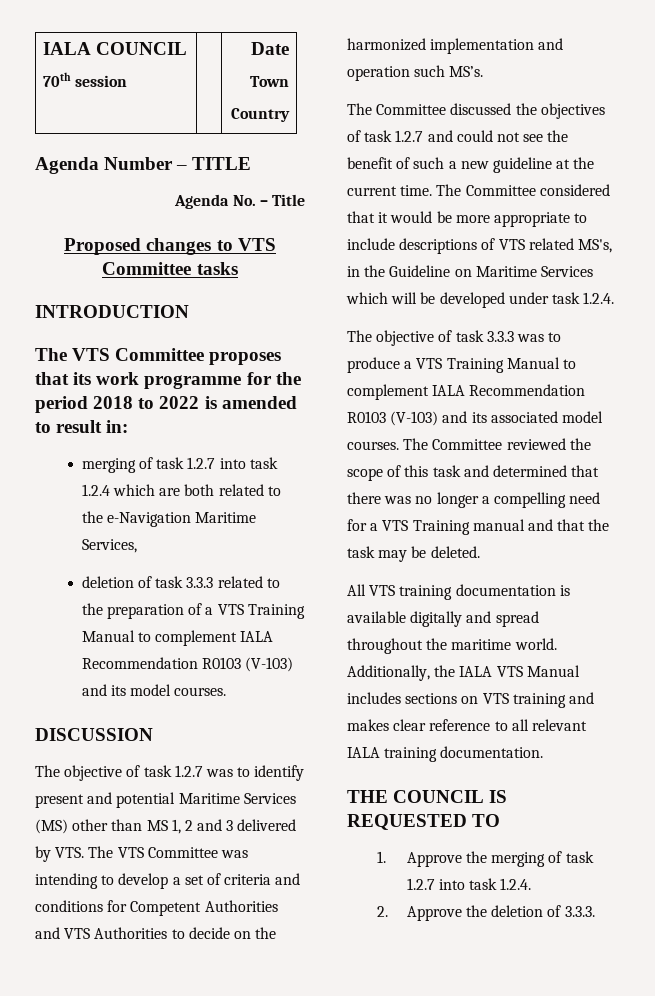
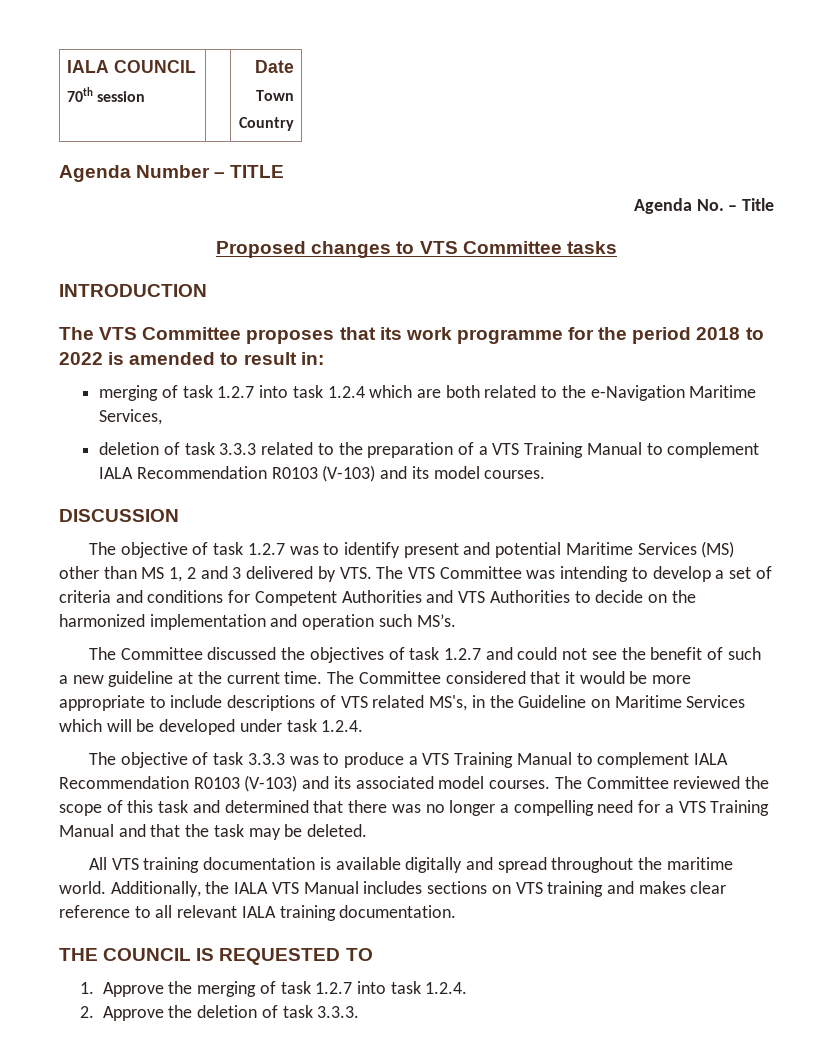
- The Committee reviewed the scope of this task and determined that there was no longer a compelling need for a VTS Training manual and that the task may be deleted.
+ The Committee reviewed the scope of this task and determined that there was no longer a compelling need for a VTS Training Manual and that the task may be deleted.
- 2. Approve the deletion of 3.3.3.
+ 2. Approve the deletion of task 3.3.3.

